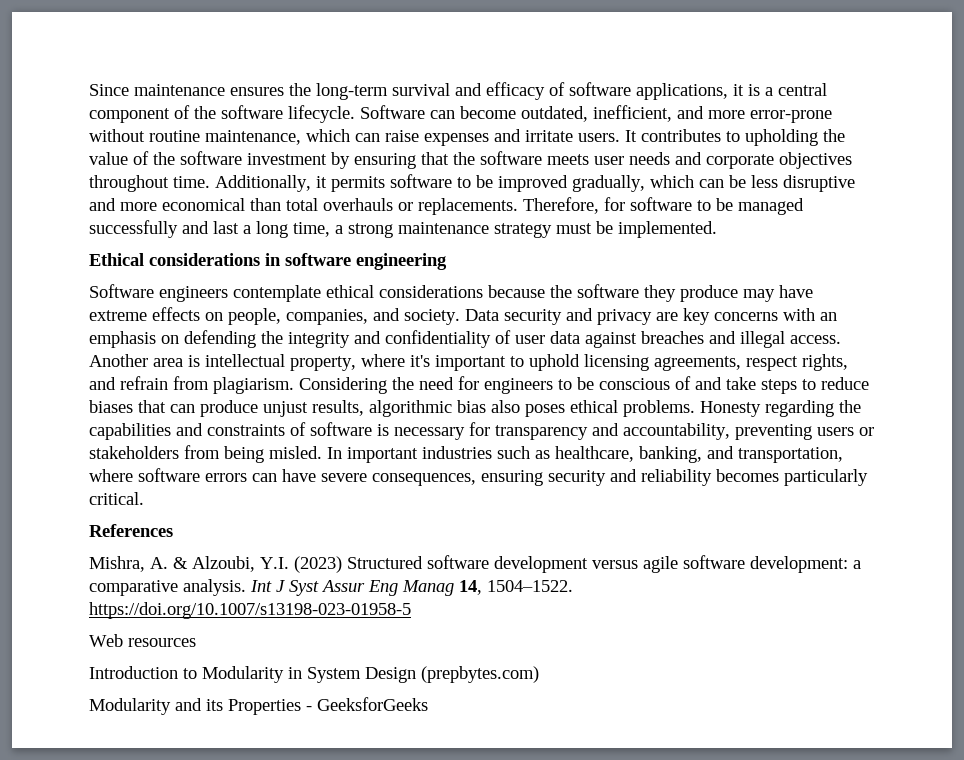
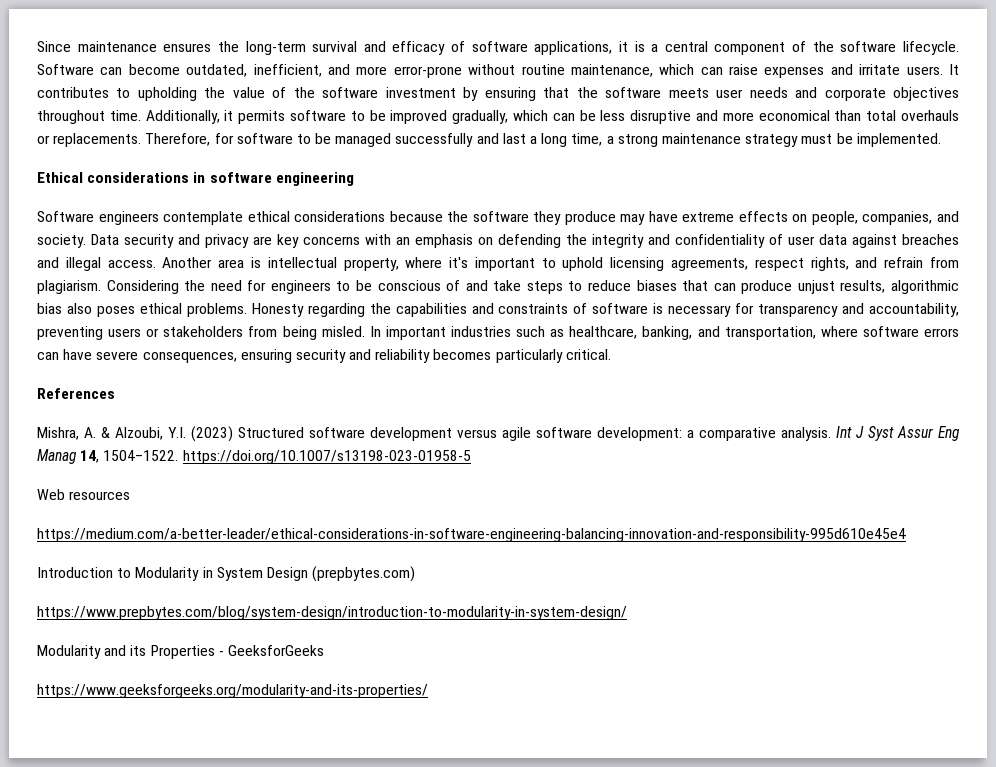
+ https://medium.com/a-better-leader/ethical-considerations-in-software-engineering-balancing-innovation-and-responsibility-995d610e45e4
+ https://www.prepbytes.com/blog/system-design/introduction-to-modularity-in-system-design/
+ https://www.geeksforgeeks.org/modularity-and-its-properties/

